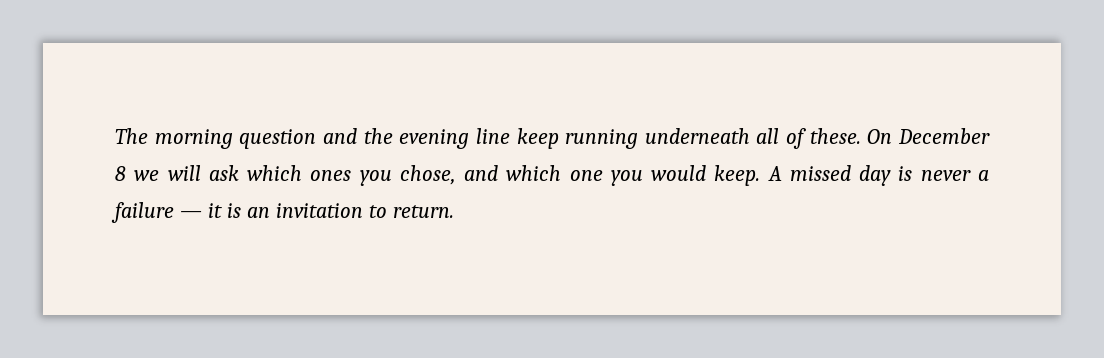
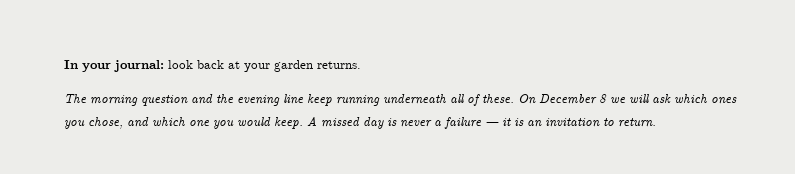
+ In your journal: look back at your garden returns.

